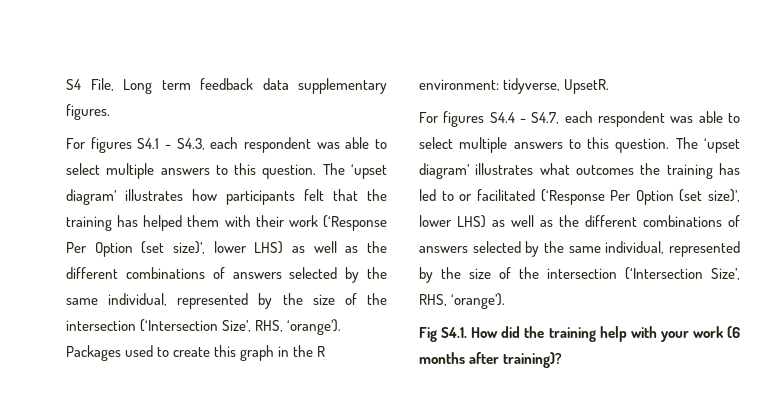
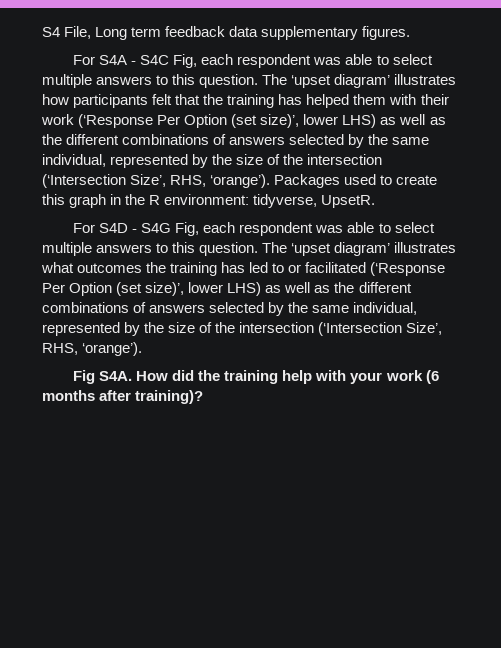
- For figures S4.1 - S4.3, each respondent was able to select multiple answers to this question.
+ For S4A - S4C Fig, each respondent was able to select multiple answers to this question.
- For figures S4.4 - S4.7, each respondent was able to select multiple answers to this question.
+ For S4D - S4G Fig, each respondent was able to select multiple answers to this question.
- Fig S4.1. How did the training help with your work (6 months after training)?
+ Fig S4A. How did the training help with your work (6 months after training)?

